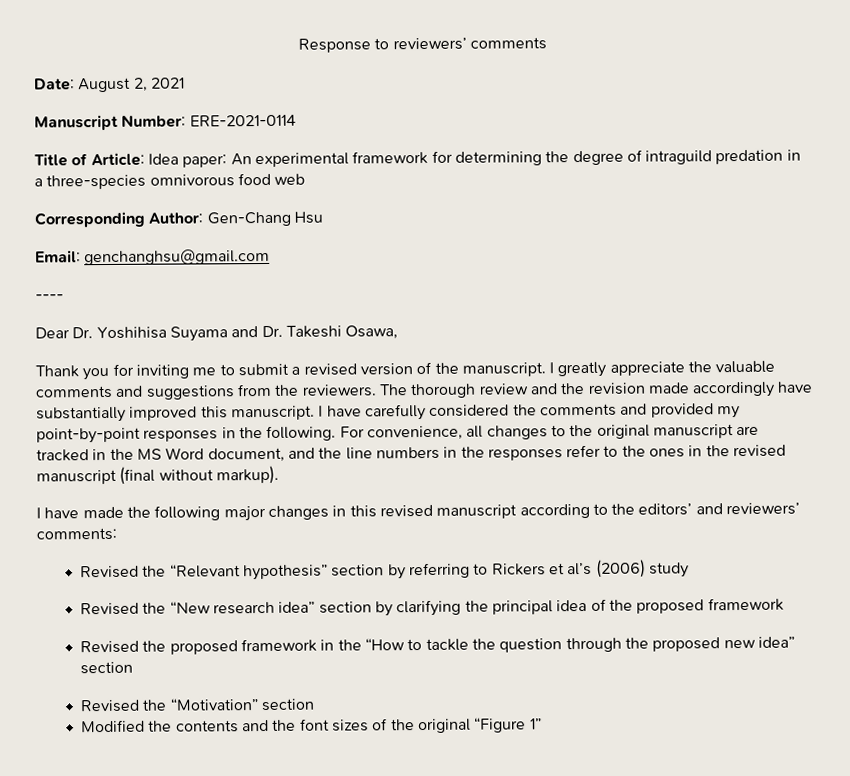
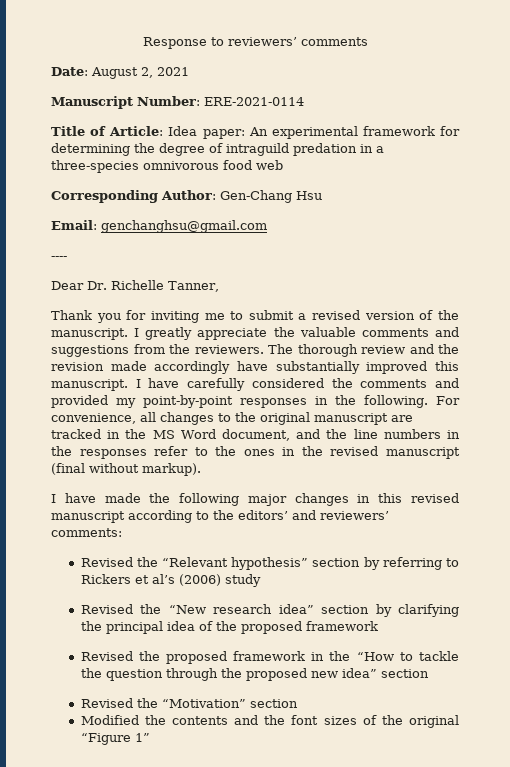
- Dear Dr. Yoshihisa Suyama and Dr. Takeshi Osawa,
+ Dear Dr. Richelle Tanner,

